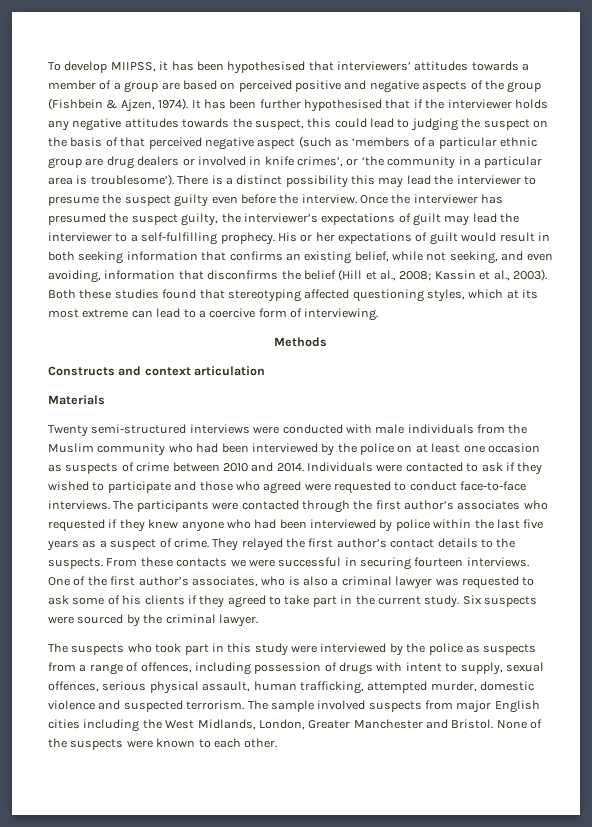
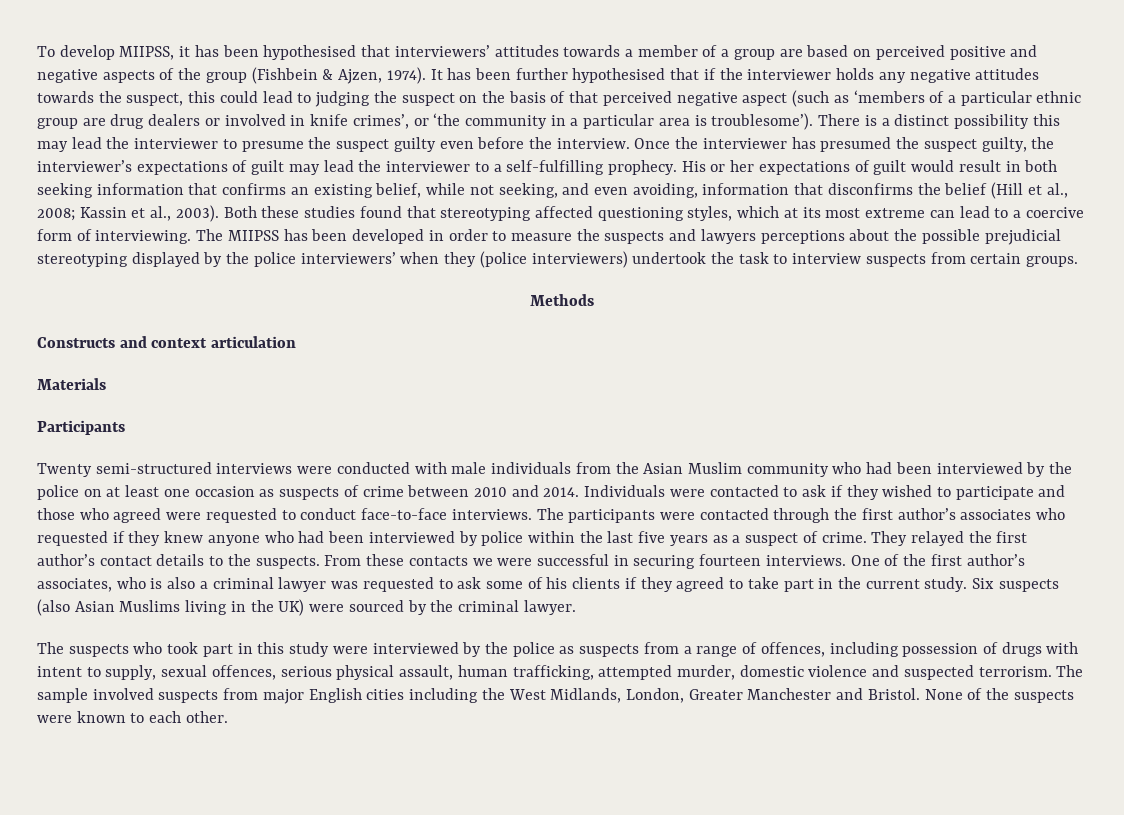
+ The MIIPSS has been developed in order to measure the suspects and lawyers perceptions about the possible prejudicial stereotyping displayed by the police interviewers’ when they (police interviewers) undertook the task to interview suspects from certain groups.
+ Participants
- Twenty semi-structured interviews were conducted with male individuals from the Muslim community who had been interviewed by the police on at least one occasion as suspects of crime between 2010 and 2014.
+ Twenty semi-structured interviews were conducted with male individuals from the Asian Muslim community who had been interviewed by the police on at least one occasion as suspects of crime between 2010 and 2014.
- Six suspects were sourced by the criminal lawyer.
+ Six suspects (also Asian Muslims living in the UK) were sourced by the criminal lawyer.

